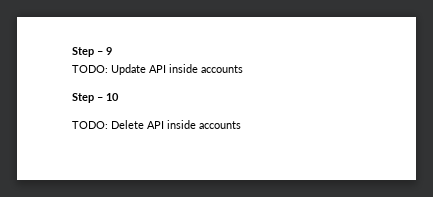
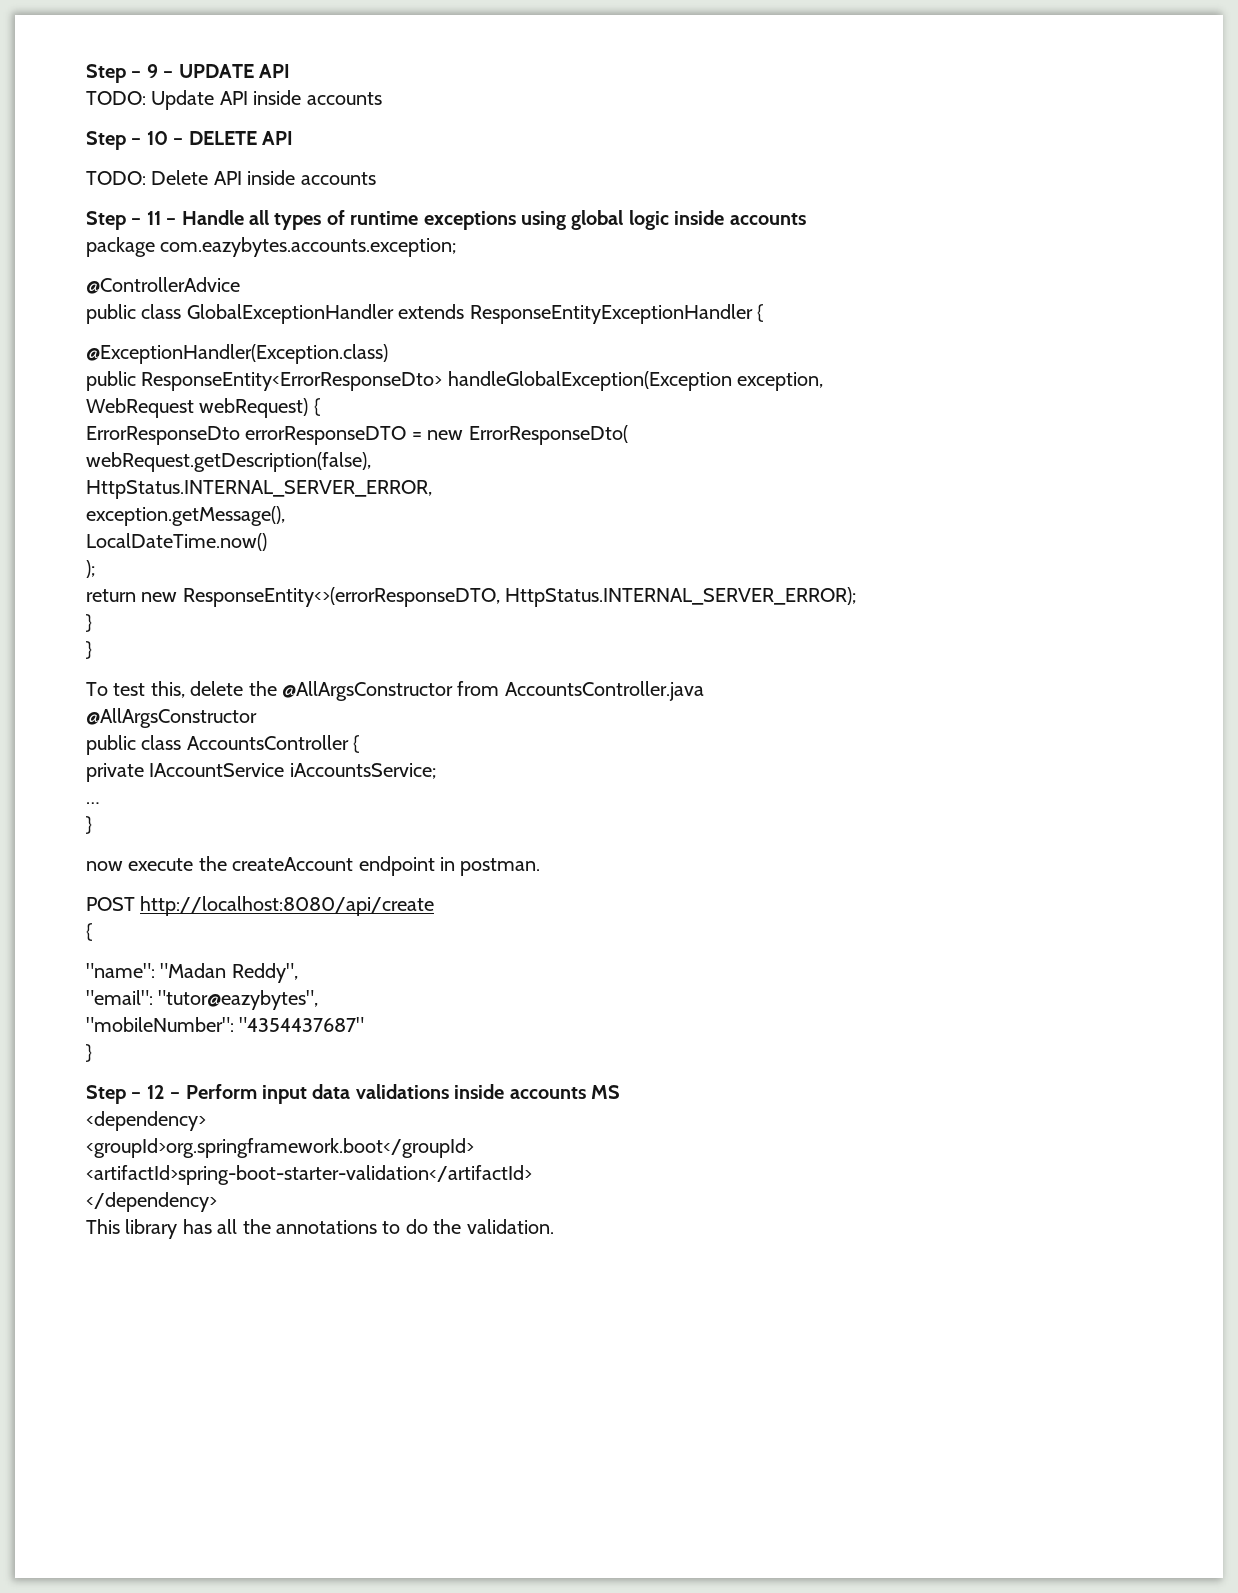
- Step – 9
+ Step – 9 – UPDATE API
- Step – 10
+ Step – 10 – DELETE API
+ Step – 11 – Handle all types of runtime exceptions using global logic inside accounts
+ package com.eazybytes.accounts.exception;
+ @ControllerAdvice
+ public class GlobalExceptionHandler extends ResponseEntityExceptionHandler {
+ @ExceptionHandler(Exception.class)
+ public ResponseEntity<ErrorResponseDto> handleGlobalException(Exception exception,
+ WebRequest webRequest) {
+ ErrorResponseDto errorResponseDTO = new ErrorResponseDto(
+ webRequest.getDescription(false),
+ HttpStatus.INTERNAL_SERVER_ERROR,
+ exception.getMessage(),
+ LocalDateTime.now()
+ );
+ return new ResponseEntity<>(errorResponseDTO, HttpStatus.INTERNAL_SERVER_ERROR);
+ }
+ }
+ To test this, delete the @AllArgsConstructor from AccountsController.java
+ @AllArgsConstructor
+ public class AccountsController {
+ private IAccountService iAccountsService;
+ …
+ }
+ now execute the createAccount endpoint in postman.
+ POST http://localhost:8080/api/create
+ {
+ "name": "Madan Reddy",
+ "email": "tutor@eazybytes",
+ "mobileNumber": "4354437687"
+ }
+ Step – 12 – Perform input data validations inside accounts MS
+ <dependency>
+ <groupId>org.springframework.boot</groupId>
+ <artifactId>spring-boot-starter-validation</artifactId>
+ </dependency>
+ This library has all the annotations to do the validation.

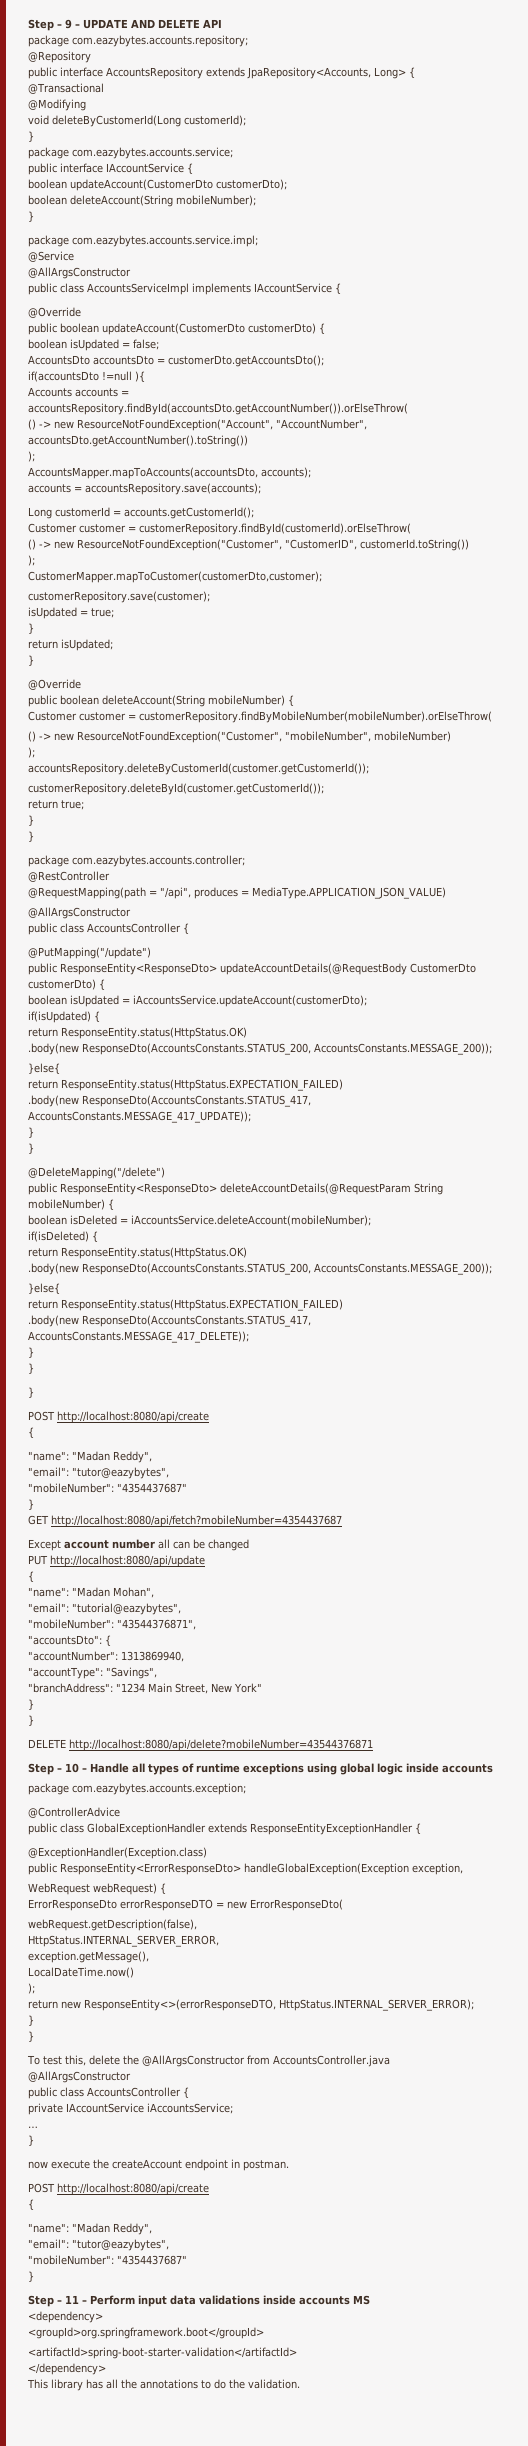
- Step – 9 – UPDATE API
- TODO: Update API inside accounts
- Step – 10 – DELETE API
- TODO: Delete API inside accounts
- Step – 11 – Handle all types of runtime exceptions using global logic inside accounts
+ Step – 9 – UPDATE AND DELETE API
+ package com.eazybytes.accounts.repository;
+ @Repository
+ public interface AccountsRepository extends JpaRepository<Accounts, Long> {
+ @Transactional
+ @Modifying
+ void deleteByCustomerId(Long customerId);
+ }
+ package com.eazybytes.accounts.service;
+ public interface IAccountService {
+ boolean updateAccount(CustomerDto customerDto);
+ boolean deleteAccount(String mobileNumber);
+ }
+ package com.eazybytes.accounts.service.impl;
+ @Service
+ @AllArgsConstructor
+ public class AccountsServiceImpl implements IAccountService {
+ @Override
+ public boolean updateAccount(CustomerDto customerDto) {
+ boolean isUpdated = false;
+ AccountsDto accountsDto = customerDto.getAccountsDto();
+ if(accountsDto !=null ){
+ Accounts accounts = accountsRepository.findById(accountsDto.getAccountNumber()).orElseThrow(
+ () -> new ResourceNotFoundException("Account", "AccountNumber", accountsDto.getAccountNumber().toString())
+ );
+ AccountsMapper.mapToAccounts(accountsDto, accounts);
+ accounts = accountsRepository.save(accounts);
+ Long customerId = accounts.getCustomerId();
+ Customer customer = customerRepository.findById(customerId).orElseThrow(
+ () -> new ResourceNotFoundException("Customer", "CustomerID", customerId.toString())
+ );
+ CustomerMapper.mapToCustomer(customerDto,customer);
+ customerRepository.save(customer);
+ isUpdated = true;
+ }
+ return isUpdated;
+ }
+ @Override
+ public boolean deleteAccount(String mobileNumber) {
+ Customer customer = customerRepository.findByMobileNumber(mobileNumber).orElseThrow(
+ () -> new ResourceNotFoundException("Customer", "mobileNumber", mobileNumber)
+ );
+ accountsRepository.deleteByCustomerId(customer.getCustomerId());
+ customerRepository.deleteById(customer.getCustomerId());
+ return true;
+ }
+ }
+ package com.eazybytes.accounts.controller;
+ @RestController
+ @RequestMapping(path = "/api", produces = MediaType.APPLICATION_JSON_VALUE)
+ @AllArgsConstructor
+ public class AccountsController {
+ @PutMapping("/update")
+ public ResponseEntity<ResponseDto> updateAccountDetails(@RequestBody CustomerDto customerDto) {
+ boolean isUpdated = iAccountsService.updateAccount(customerDto);
+ if(isUpdated) {
+ return ResponseEntity.status(HttpStatus.OK)
+ .body(new ResponseDto(AccountsConstants.STATUS_200, AccountsConstants.MESSAGE_200));
+ }else{
+ return ResponseEntity.status(HttpStatus.EXPECTATION_FAILED)
+ .body(new ResponseDto(AccountsConstants.STATUS_417, AccountsConstants.MESSAGE_417_UPDATE));
+ }
+ }
+ @DeleteMapping("/delete")
+ public ResponseEntity<ResponseDto> deleteAccountDetails(@RequestParam String mobileNumber) {
+ boolean isDeleted = iAccountsService.deleteAccount(mobileNumber);
+ if(isDeleted) {
+ return ResponseEntity.status(HttpStatus.OK)
+ .body(new ResponseDto(AccountsConstants.STATUS_200, AccountsConstants.MESSAGE_200));
+ }else{
+ return ResponseEntity.status(HttpStatus.EXPECTATION_FAILED)
+ .body(new ResponseDto(AccountsConstants.STATUS_417, AccountsConstants.MESSAGE_417_DELETE));
+ }
+ }
+ }
+ POST http://localhost:8080/api/create
+ {
+ "name": "Madan Reddy",
+ "email": "tutor@eazybytes",
+ "mobileNumber": "4354437687"
+ }
+ GET http://localhost:8080/api/fetch?mobileNumber=4354437687
+ Except account number all can be changed
+ PUT http://localhost:8080/api/update
+ {
+ "name": "Madan Mohan",
+ "email": "tutorial@eazybytes",
+ "mobileNumber": "43544376871",
+ "accountsDto": {
+ "accountNumber": 1313869940,
+ "accountType": "Savings",
+ "branchAddress": "1234 Main Street, New York"
+ }
+ }
+ DELETE http://localhost:8080/api/delete?mobileNumber=43544376871
+ Step – 10 – Handle all types of runtime exceptions using global logic inside accounts
- Step – 12 – Perform input data validations inside accounts MS
+ Step – 11 – Perform input data validations inside accounts MS

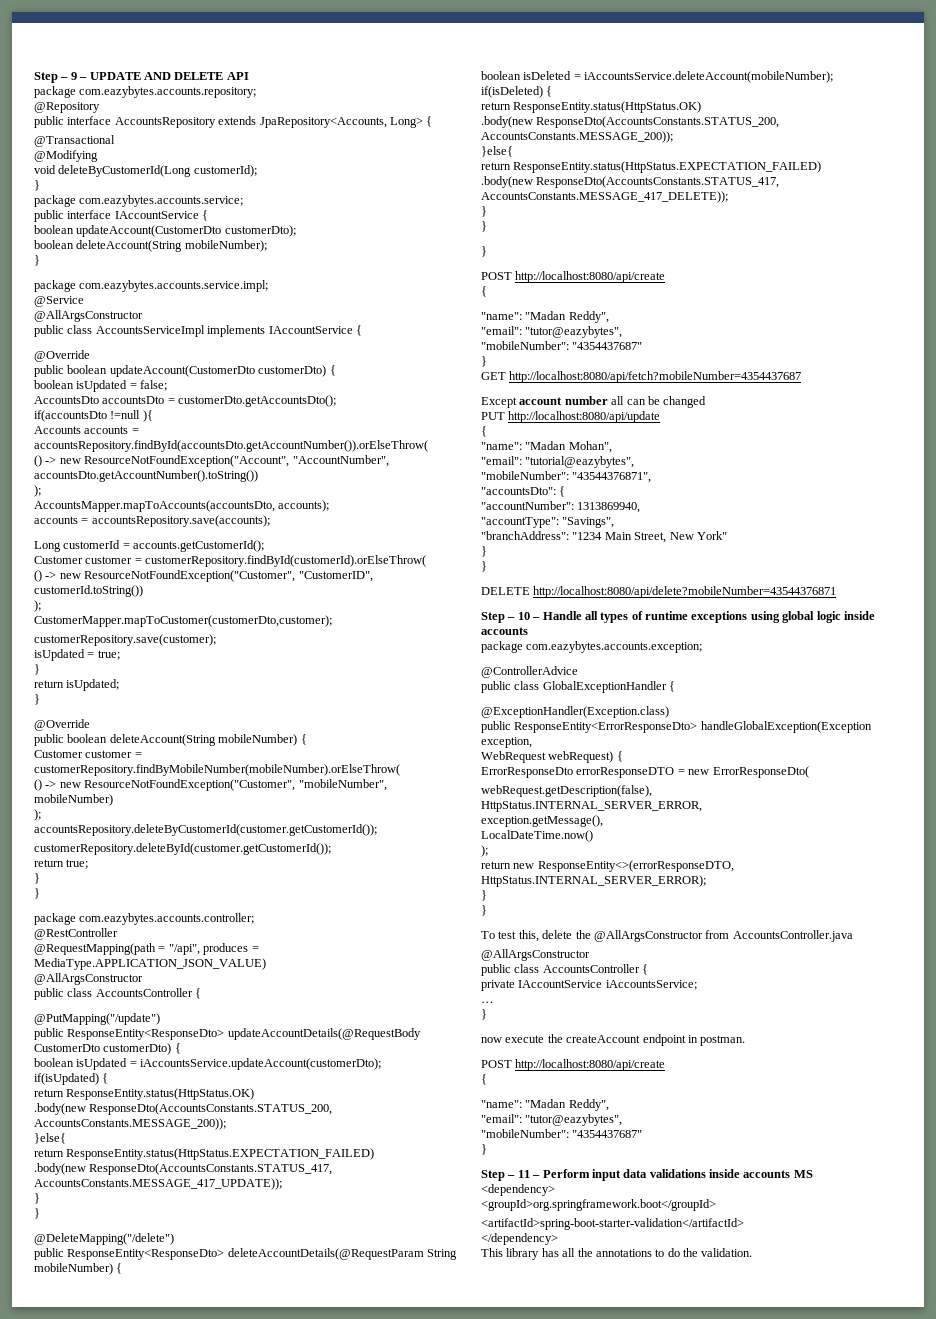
- public class GlobalExceptionHandler extends ResponseEntityExceptionHandler {
+ public class GlobalExceptionHandler {

